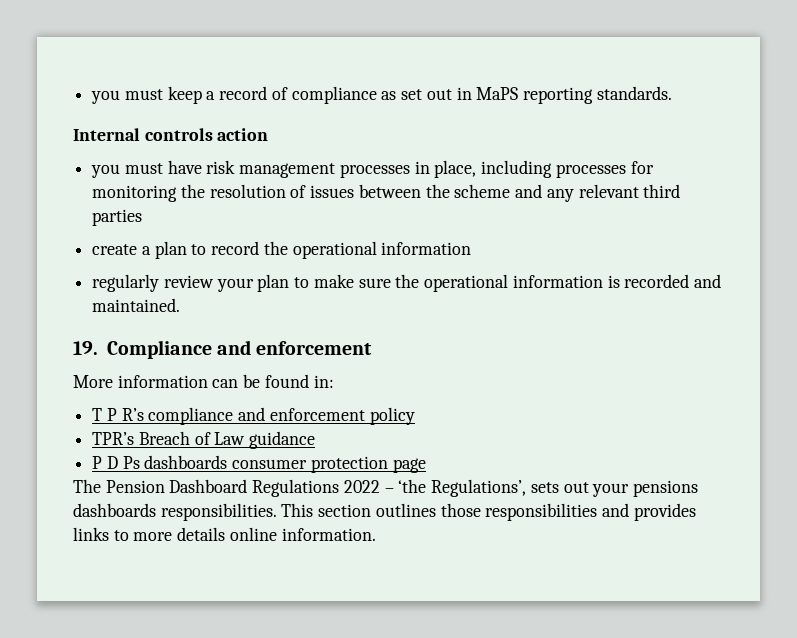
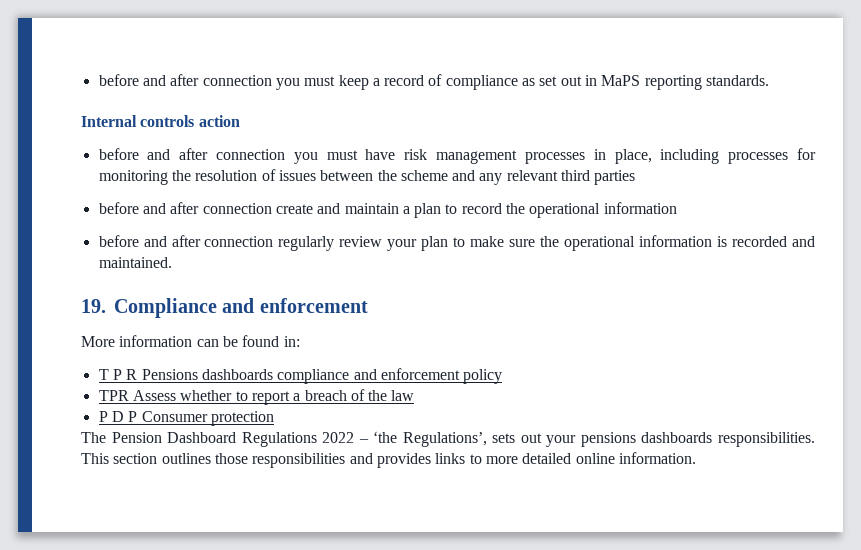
- you must keep a record of compliance as set out in MaPS reporting standards.
+ before and after connection you must keep a record of compliance as set out in MaPS reporting standards.
- you must have risk management processes in place, including processes for monitoring the resolution of issues between the scheme and any relevant third parties
+ before and after connection you must have risk management processes in place, including processes for monitoring the resolution of issues between the scheme and any relevant third parties
- create a plan to record the operational information
+ before and after connection create and maintain a plan to record the operational information
- regularly review your plan to make sure the operational information is recorded and maintained.
+ before and after connection regularly review your plan to make sure the operational information is recorded and maintained.
- T P R’s compliance and enforcement policy
+ T P R Pensions dashboards compliance and enforcement policy
- TPR’s Breach of Law guidance
+ TPR Assess whether to report a breach of the law
- P D Ps dashboards consumer protection page
+ P D P Consumer protection
- This section outlines those responsibilities and provides links to more details online information.
+ This section outlines those responsibilities and provides links to more detailed online information.

